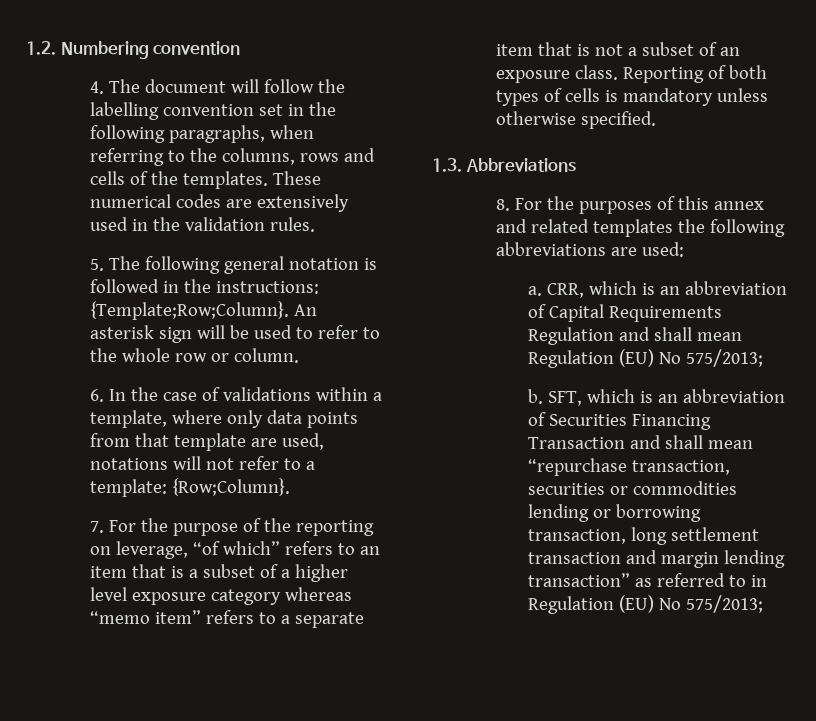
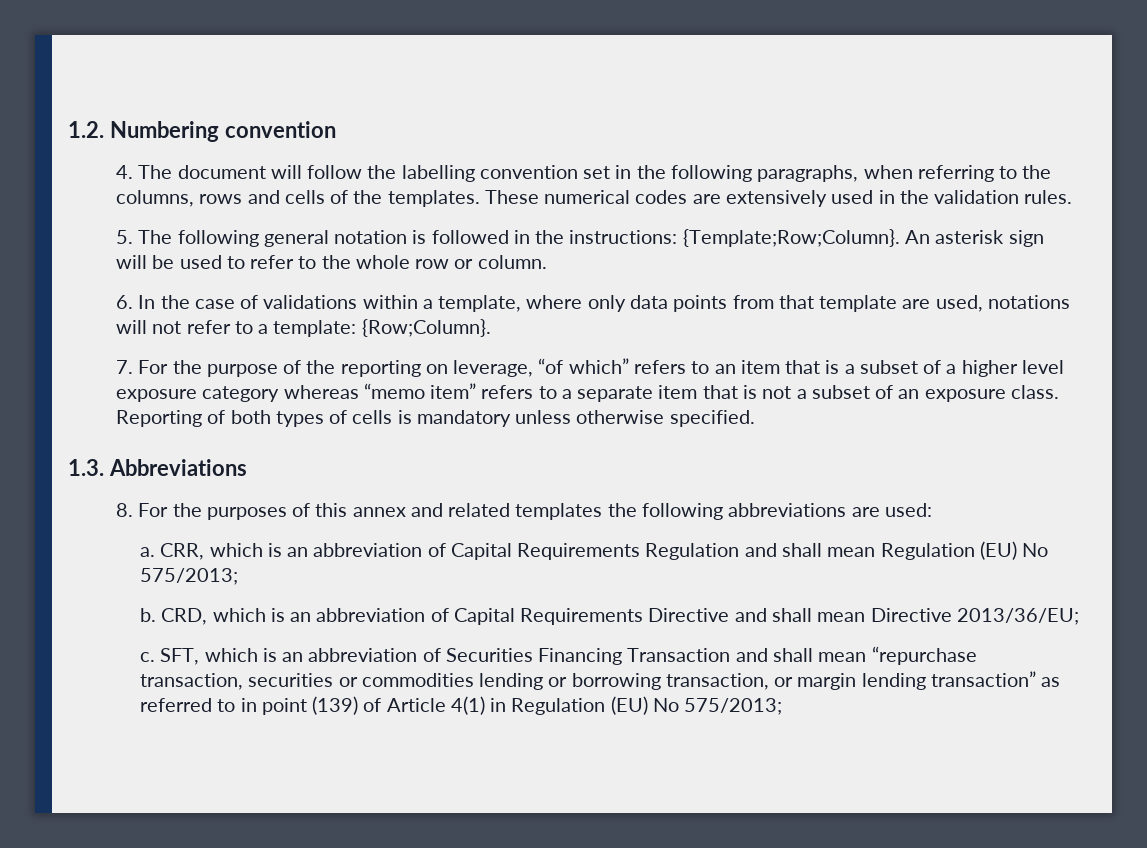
+ CRD, which is an abbreviation of Capital Requirements Directive and shall mean Directive 2013/36/EU;
+ c.
- SFT, which is an abbreviation of Securities Financing Transaction and shall mean “repurchase transaction, securities or commodities lending or borrowing transaction, long settlement transaction and margin lending transaction” as referred to in Regulation (EU) No 575/2013;
+ SFT, which is an abbreviation of Securities Financing Transaction and shall mean “repurchase transaction, securities or commodities lending or borrowing transaction, or margin lending transaction” as referred to in point (139) of Article 4(1) in Regulation (EU) No 575/2013;

